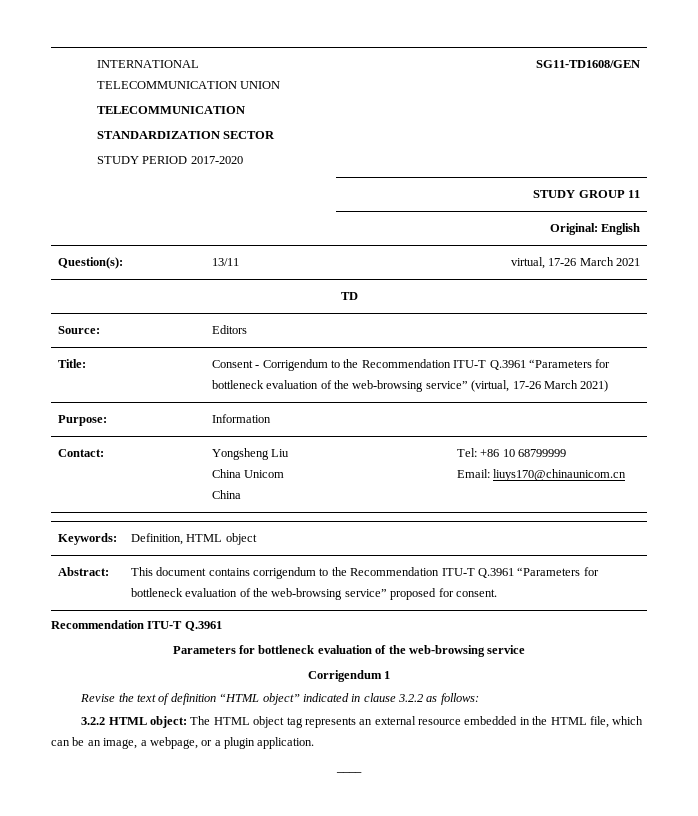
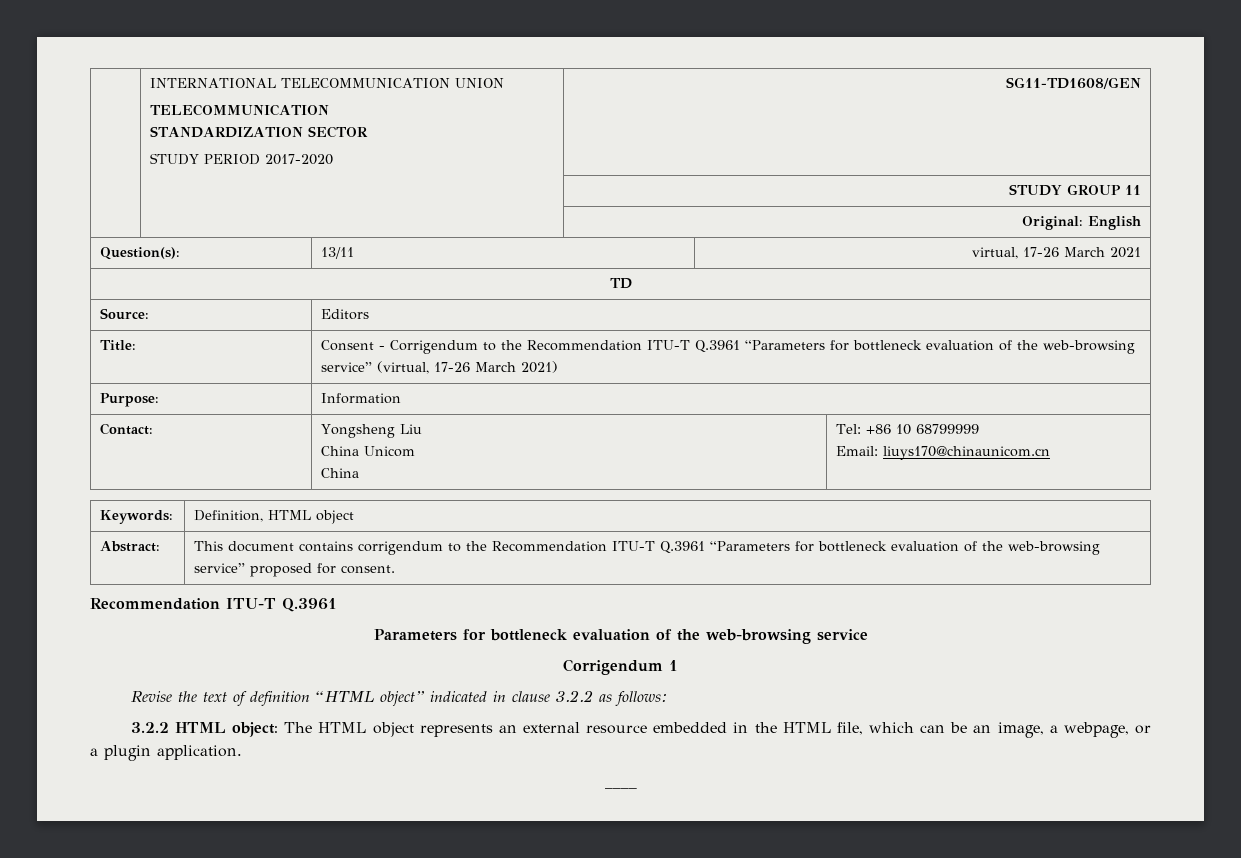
- 3.2.2 HTML object: The HTML object tag represents an external resource embedded in the HTML file, which can be an image, a webpage, or a plugin application.
+ 3.2.2 HTML object: The HTML object represents an external resource embedded in the HTML file, which can be an image, a webpage, or a plugin application.

